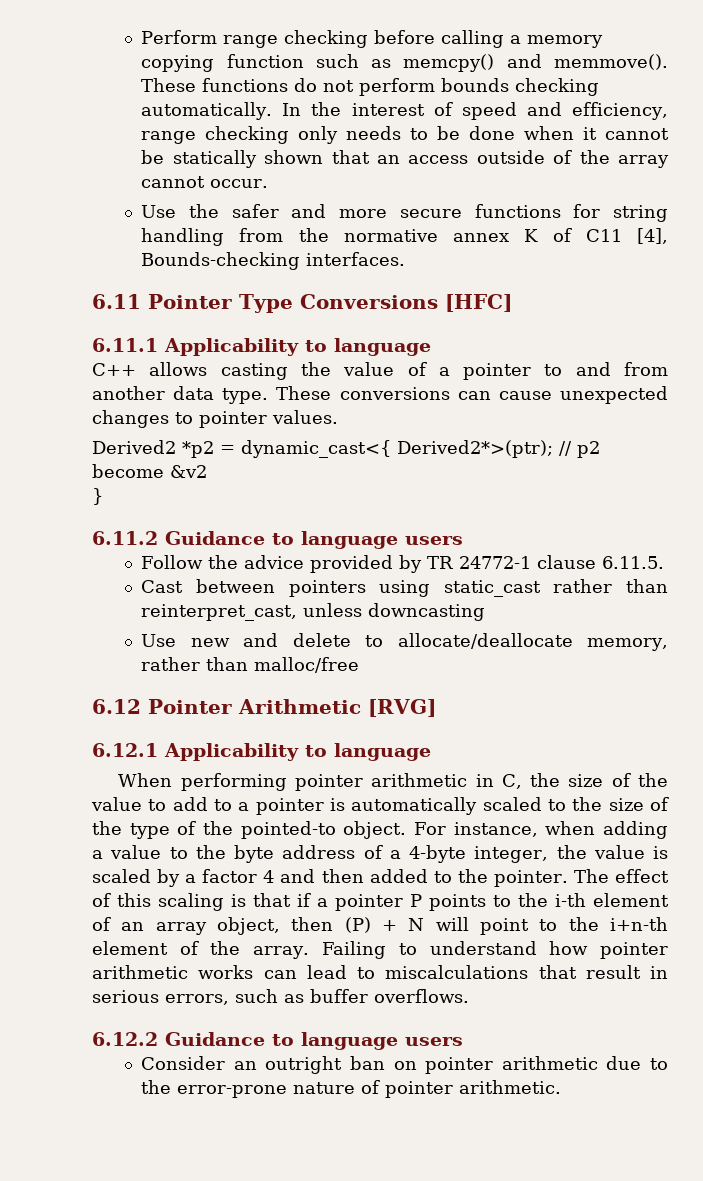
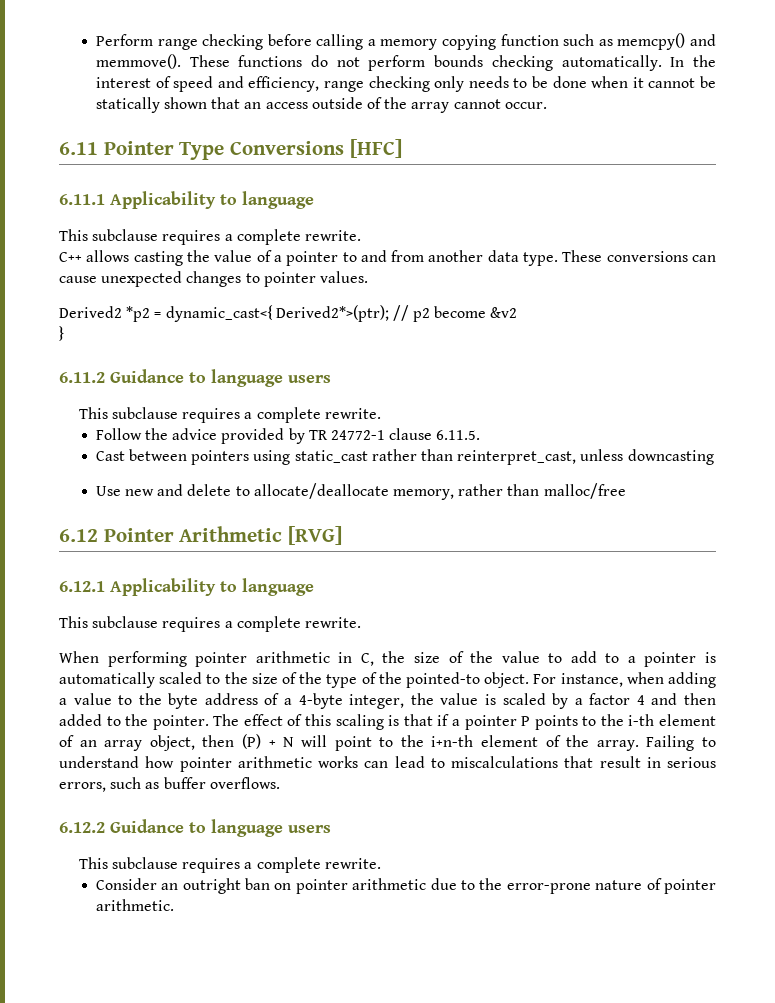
- Use the safer and more secure functions for string handling from the normative annex K of C11 [4], Bounds-checking interfaces.
  6.11.1 Applicability to language
+ This subclause requires a complete rewrite.
  6.11.2 Guidance to language users
+ This subclause requires a complete rewrite.
  6.12.1 Applicability to language
+ This subclause requires a complete rewrite.
  6.12.2 Guidance to language users
+ This subclause requires a complete rewrite.

